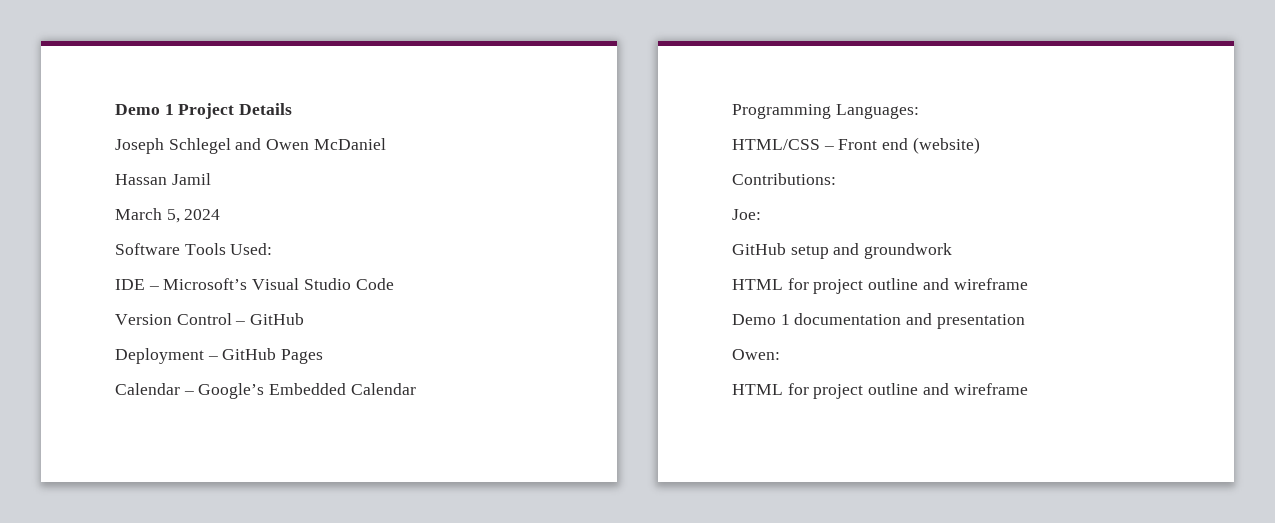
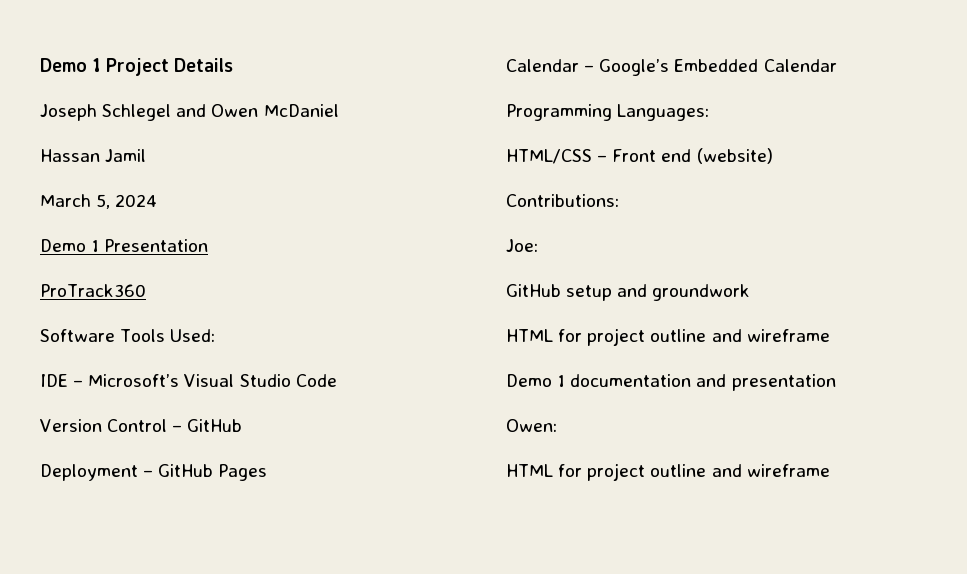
+ Demo 1 Presentation
+ ProTrack360

